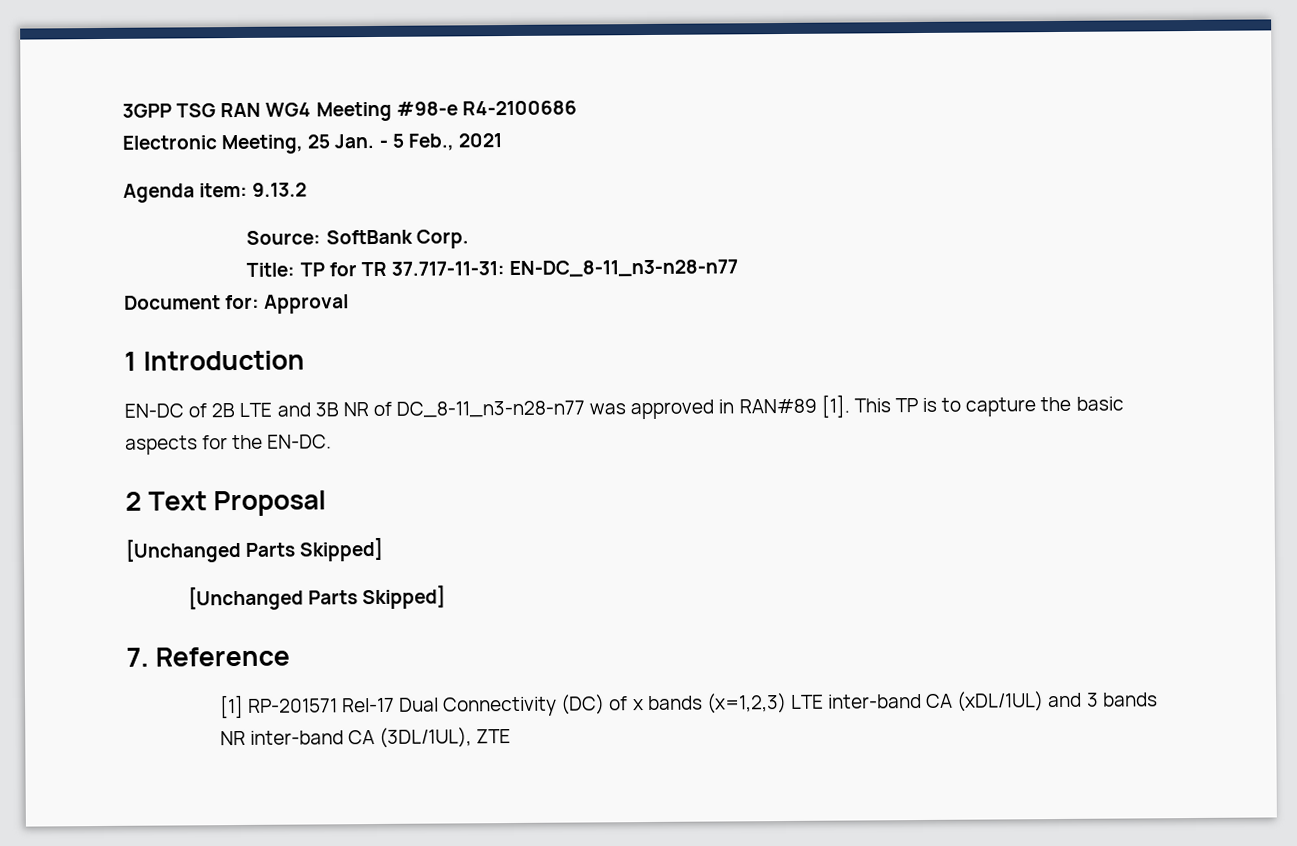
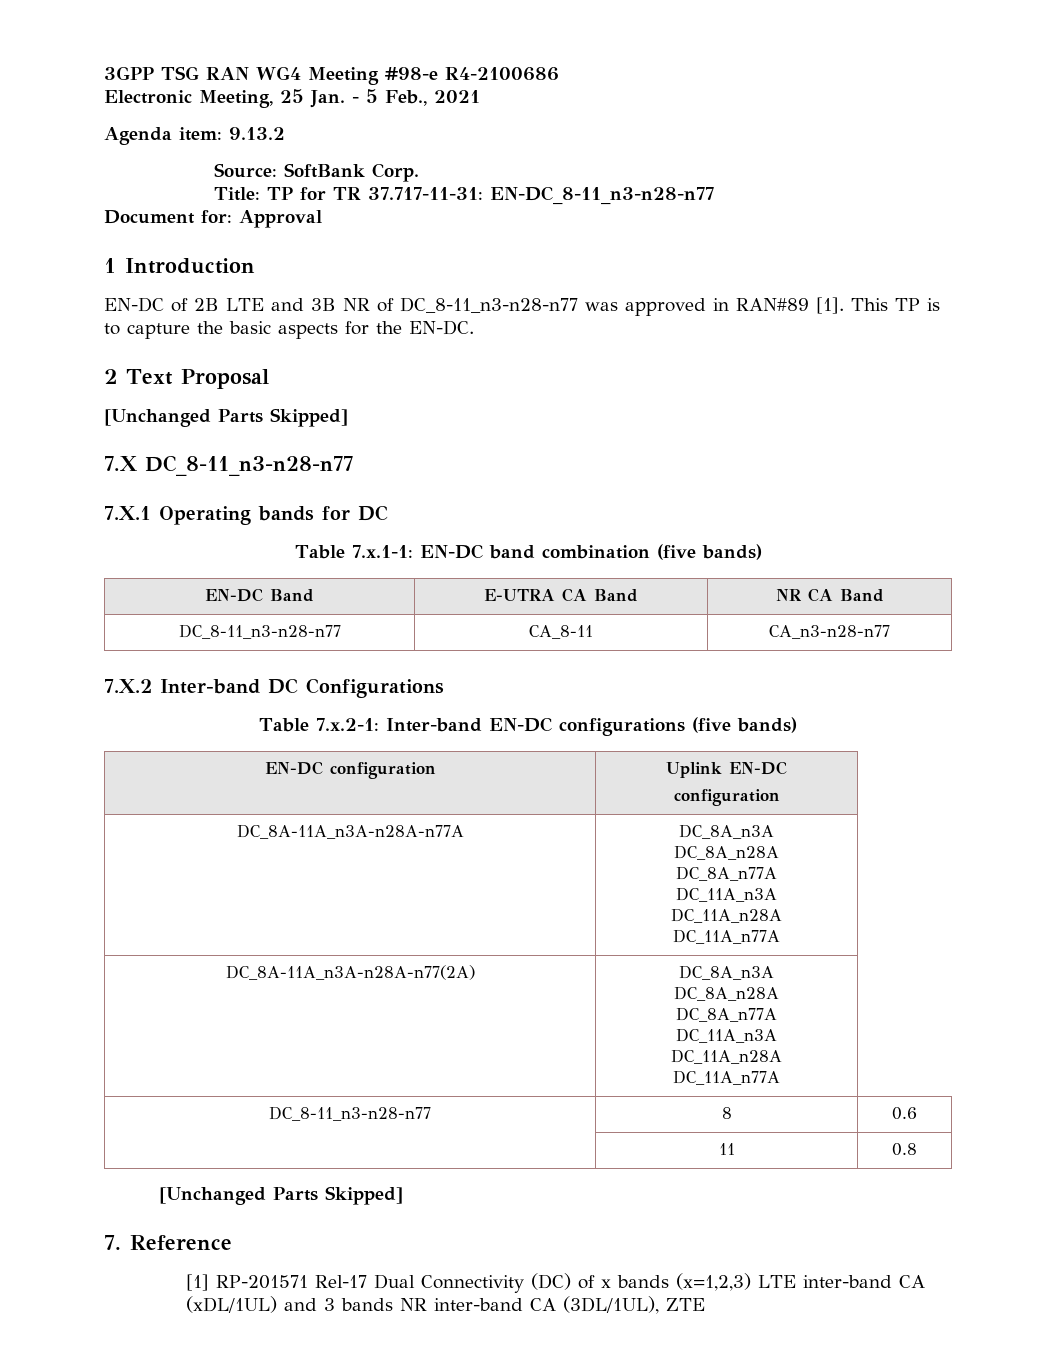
+ 7.X DC_8-11_n3-n28-n77
+ 7.X.1 Operating bands for DC
+ Table 7.x.1-1: EN-DC band combination (five bands)
+ EN-DC Band | E-UTRA CA Band | NR CA Band
+ DC_8-11_n3-n28-n77 | CA_8-11 | CA_n3-n28-n77
+ 7.X.2 Inter-band DC Configurations
+ Table 7.x.2-1: Inter-band EN-DC configurations (five bands)
+ EN-DC configuration | Uplink EN-DC
+ configuration
+ DC_8A-11A_n3A-n28A-n77A | DC_8A_n3A
+ DC_8A_n28A
+ DC_8A_n77A
+ DC_11A_n3A
+ DC_11A_n28A
+ DC_11A_n77A
+ DC_8A-11A_n3A-n28A-n77(2A) | DC_8A_n3A
+ DC_8A_n28A
+ DC_8A_n77A
+ DC_11A_n3A
+ DC_11A_n28A
+ DC_11A_n77A
+ DC_8-11_n3-n28-n77 | 8 | 0.6
+ | 11 | 0.8

